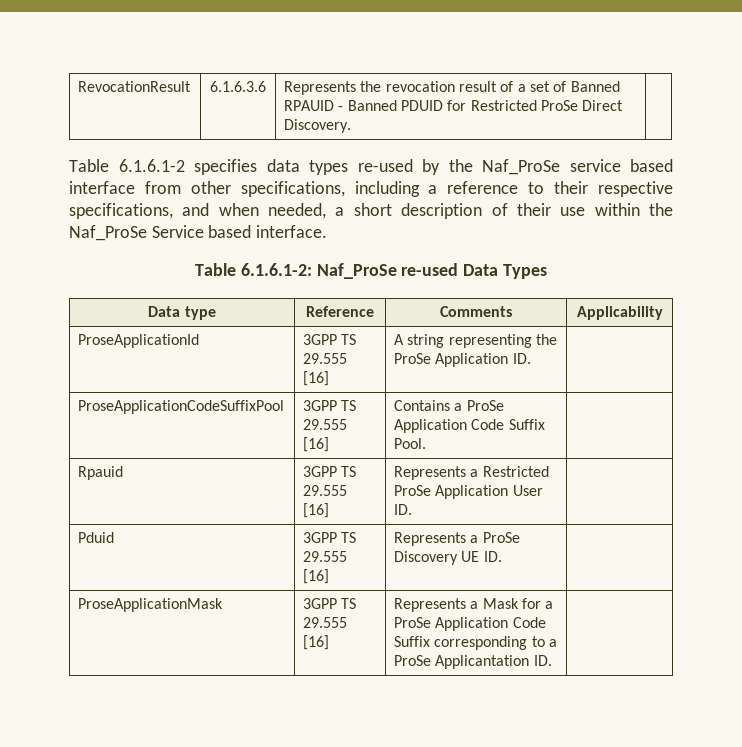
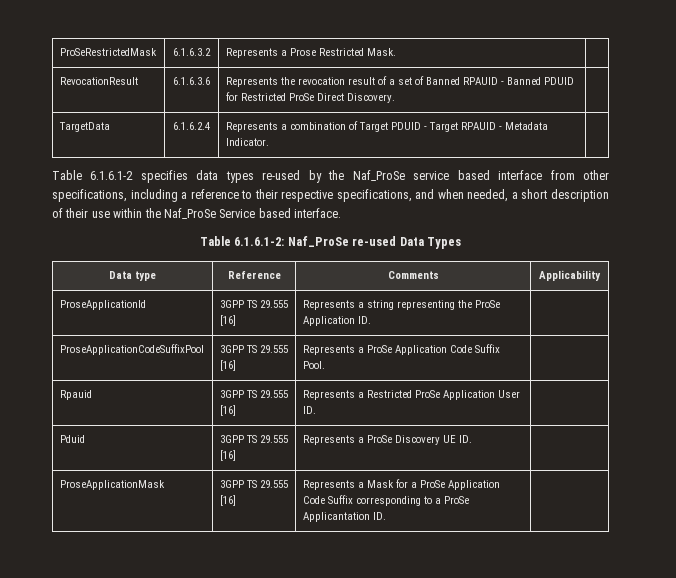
+ ProSeRestrictedMask | 6.1.6.3.2 | Represents a Prose Restricted Mask. |
+ TargetData | 6.1.6.2.4 | Represents a combination of Target PDUID - Target RPAUID - Metadata Indicator. |
- ProseApplicationId | 3GPP TS 29.555 [16] | A string representing the ProSe Application ID. |
+ ProseApplicationId | 3GPP TS 29.555 [16] | Represents a string representing the ProSe Application ID. |
- ProseApplicationCodeSuffixPool | 3GPP TS 29.555 [16] | Contains a ProSe Application Code Suffix Pool. |
+ ProseApplicationCodeSuffixPool | 3GPP TS 29.555 [16] | Represents a ProSe Application Code Suffix Pool. |

